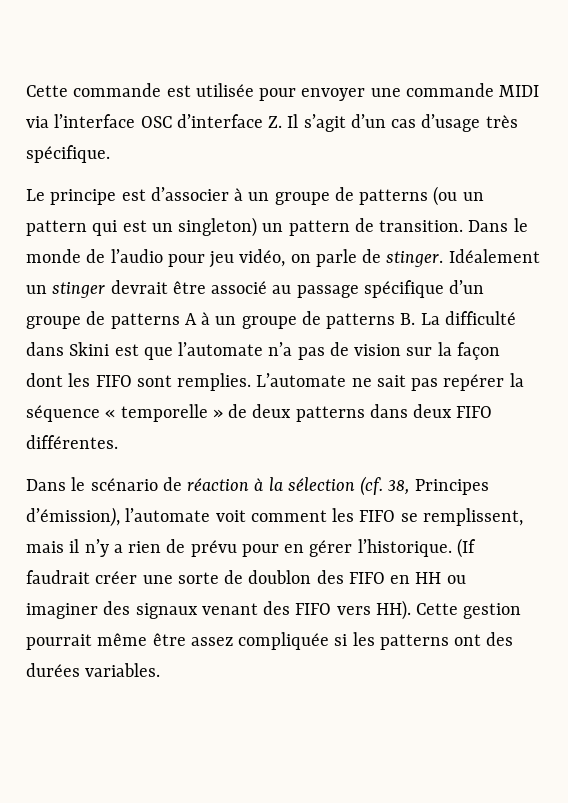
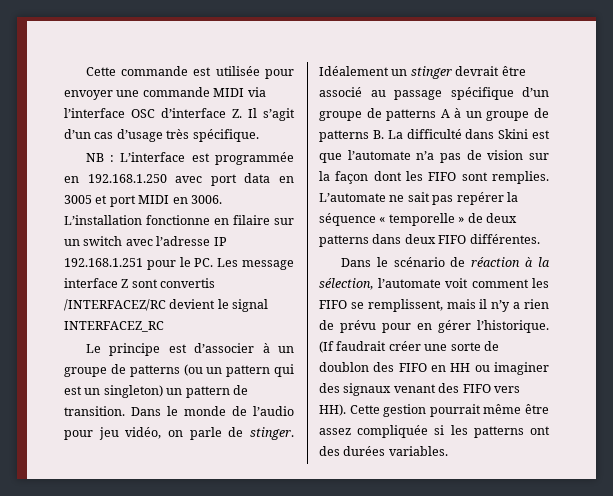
+ NB : L’interface est programmée en 192.168.1.250 avec port data en 3005 et port MIDI en 3006. L’installation fonctionne en filaire sur un switch avec l’adresse IP 192.168.1.251 pour le PC. Les message interface Z sont convertis /INTERFACEZ/RC devient le signal INTERFACEZ_RC
- Dans le scénario de réaction à la sélection (cf. 38, Principes d’émission), l’automate voit comment les FIFO se remplissent, mais il n’y a rien de prévu pour en gérer l’historique.
+ Dans le scénario de réaction à la sélection, l’automate voit comment les FIFO se remplissent, mais il n’y a rien de prévu pour en gérer l’historique.

